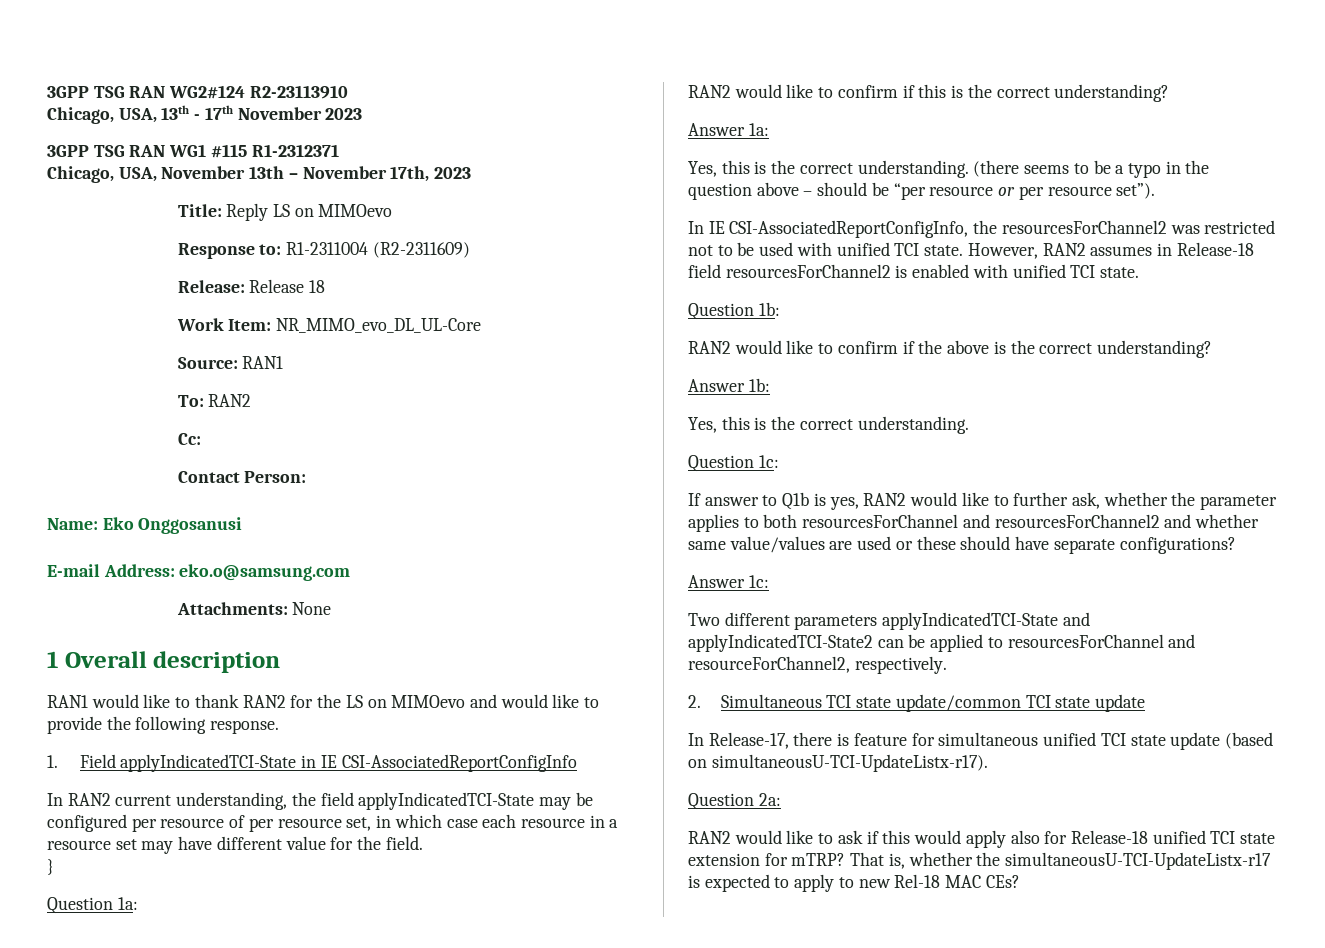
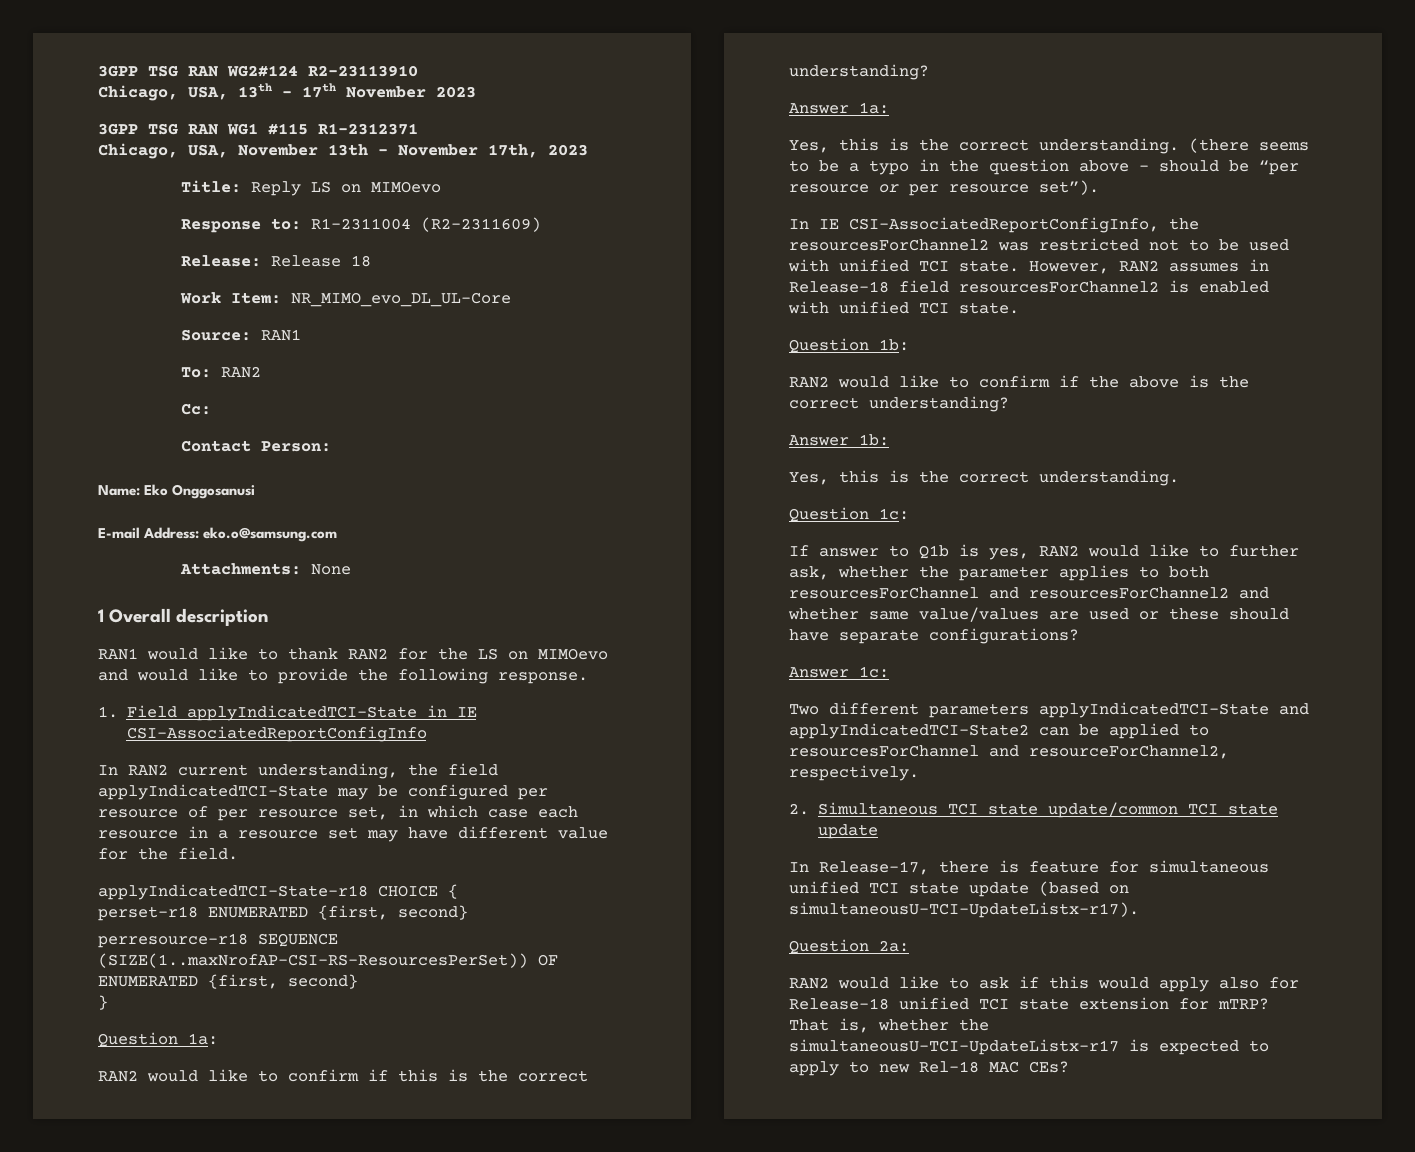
+ applyIndicatedTCI-State-r18 CHOICE {
+ perset-r18 ENUMERATED {first, second}
+ perresource-r18 SEQUENCE (SIZE(1..maxNrofAP-CSI-RS-ResourcesPerSet)) OF ENUMERATED {first, second}

